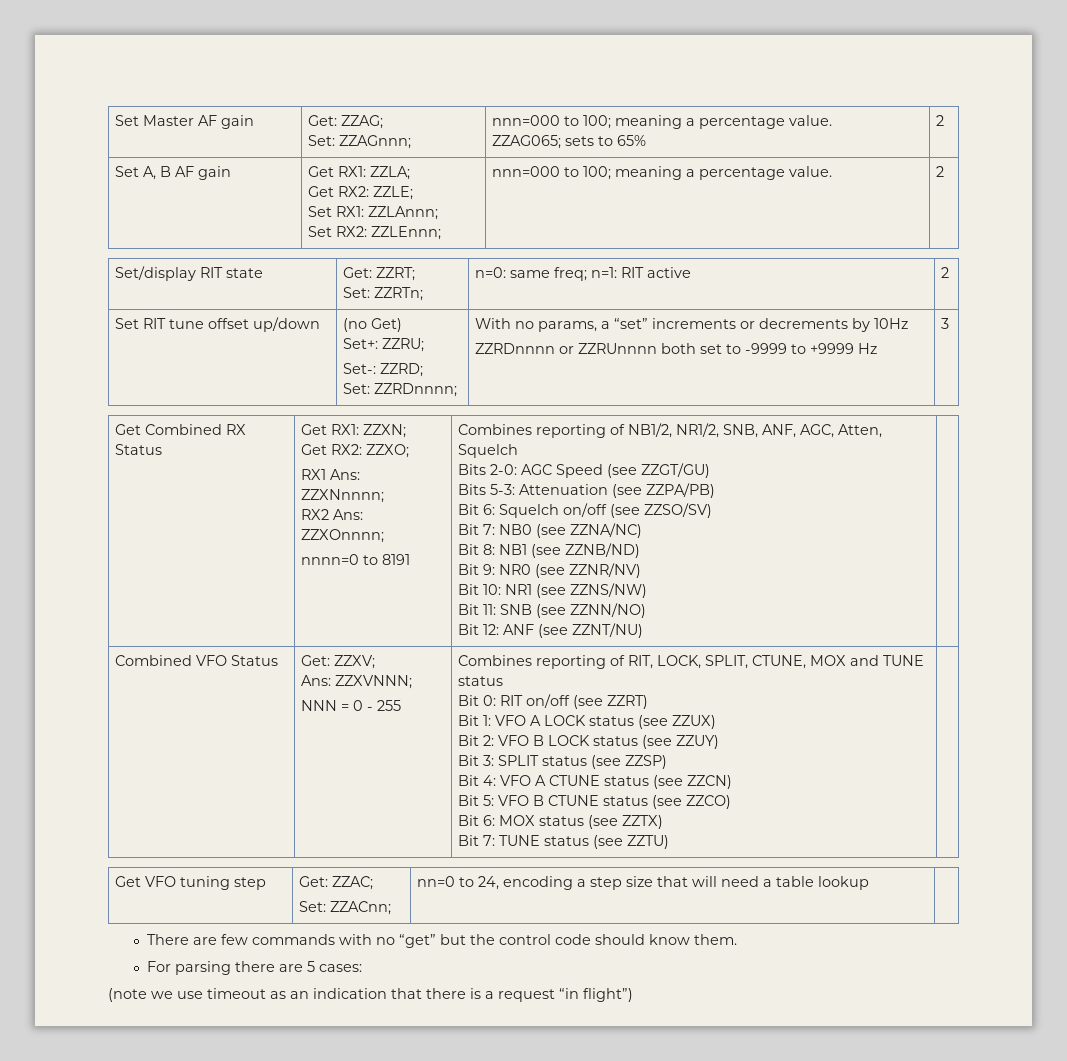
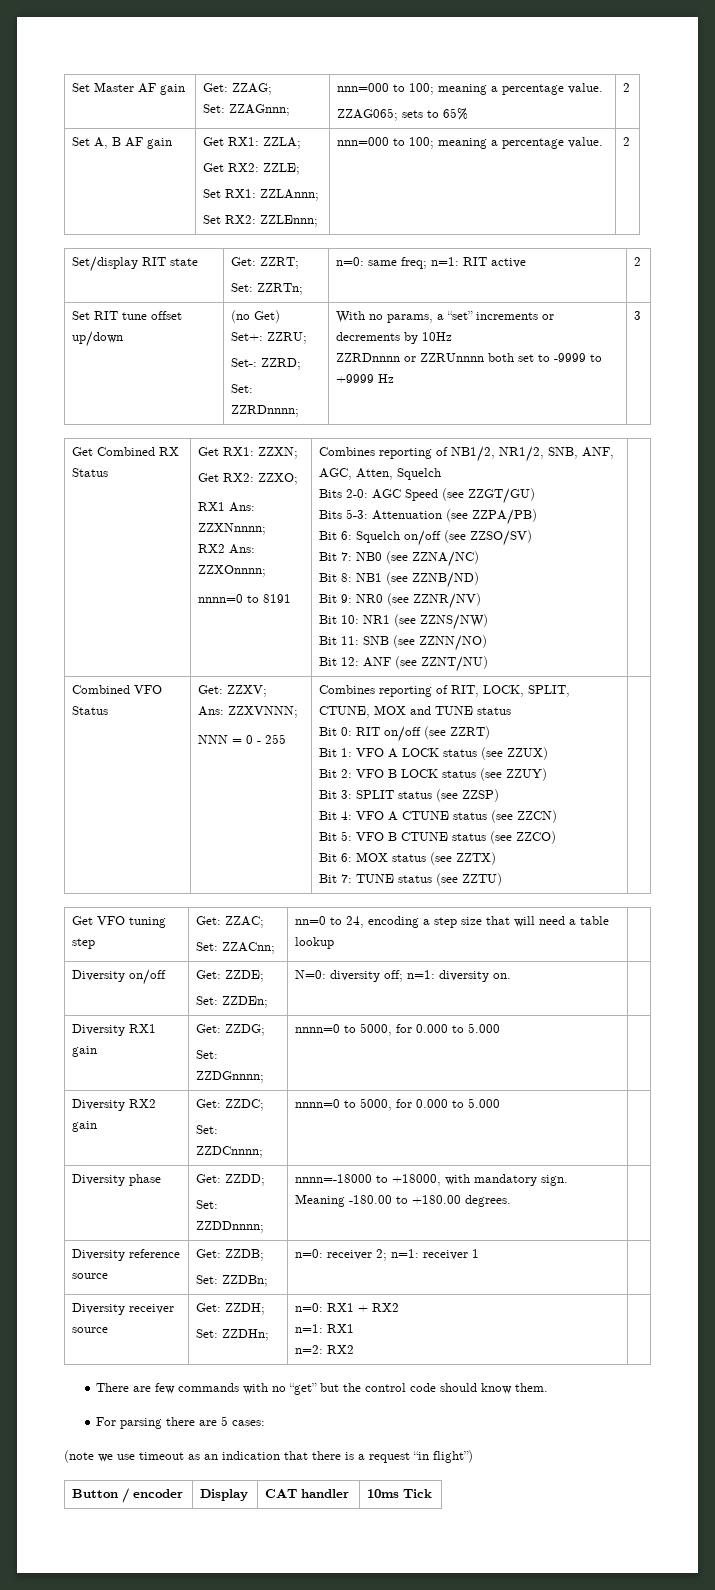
+ Diversity on/off | Get: ZZDE;
+ Set: ZZDEn; | N=0: diversity off; n=1: diversity on. |
+ Diversity RX1 gain | Get: ZZDG;
+ Set: ZZDGnnnn; | nnnn=0 to 5000, for 0.000 to 5.000 |
+ Diversity RX2 gain | Get: ZZDC;
+ Set: ZZDCnnnn; | nnnn=0 to 5000, for 0.000 to 5.000 |
+ Diversity phase | Get: ZZDD;
+ Set: ZZDDnnnn; | nnnn=-18000 to +18000, with mandatory sign. Meaning -180.00 to +180.00 degrees. |
+ Diversity reference source | Get: ZZDB;
+ Set: ZZDBn; | n=0: receiver 2; n=1: receiver 1 |
+ Diversity receiver source | Get: ZZDH;
+ Set: ZZDHn; | n=0: RX1 + RX2
+ n=1: RX1
+ n=2: RX2 |
+ Button / encoder | Display | CAT handler | 10ms Tick

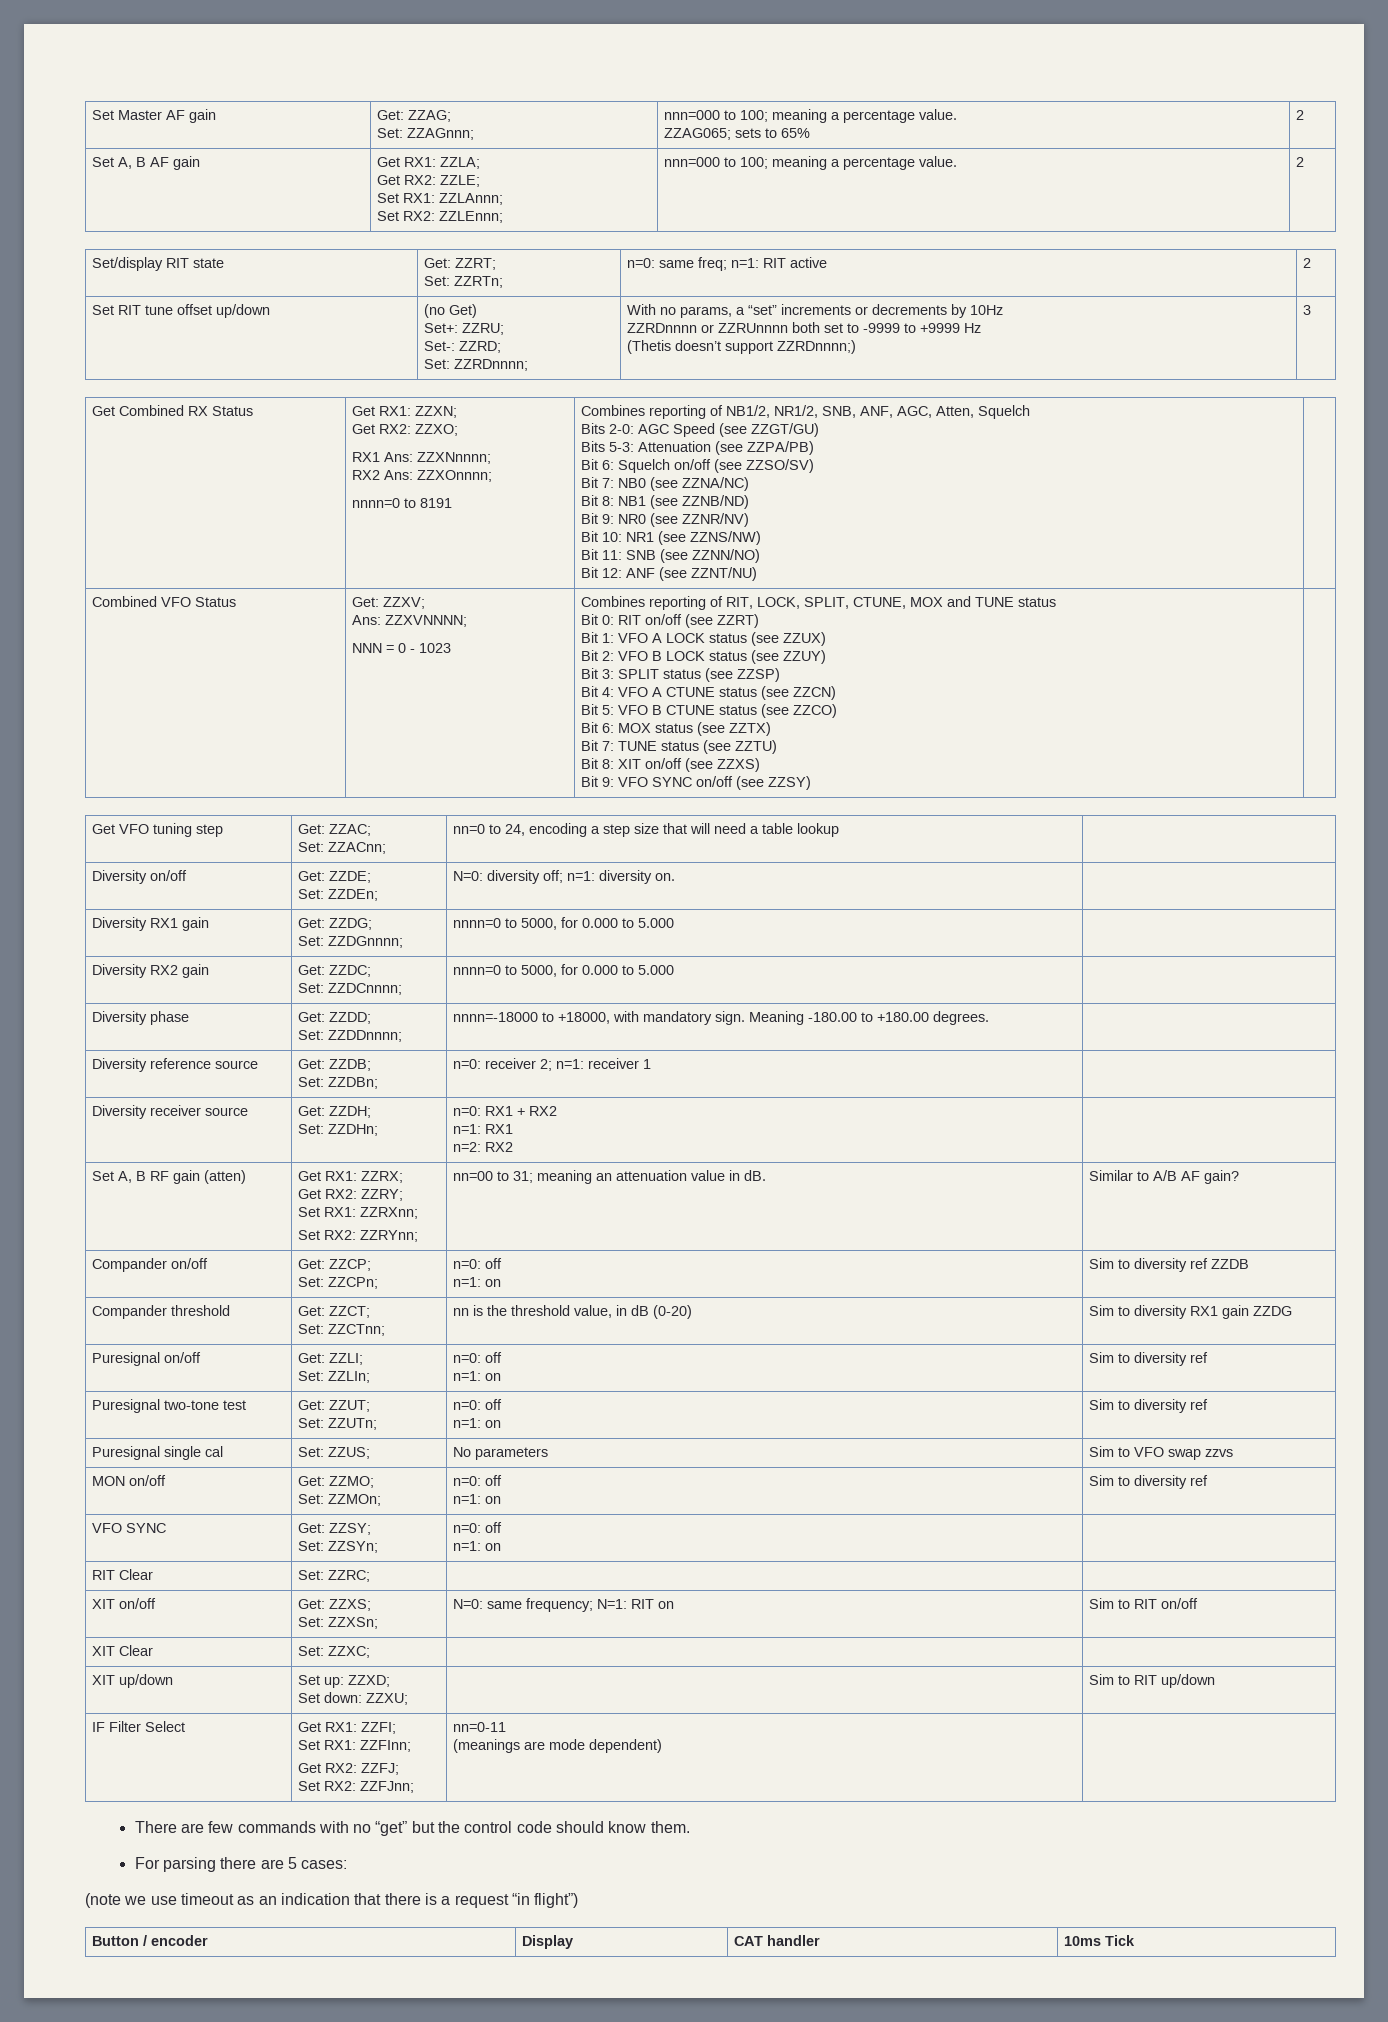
  Set RIT tune offset up/down | (no Get)
  Set+: ZZRU;
  Set-: ZZRD;
  Set: ZZRDnnnn; | With no params, a “set” increments or decrements by 10Hz
- ZZRDnnnn or ZZRUnnnn both set to -9999 to +9999 Hz | 3
+ ZZRDnnnn or ZZRUnnnn both set to -9999 to +9999 Hz
+ (Thetis doesn’t support ZZRDnnnn;) | 3
- Ans: ZZXVNNN;
+ Ans: ZZXVNNNN;
- NNN = 0 - 255
+ NNN = 0 - 1023
+ Bit 8: XIT on/off (see ZZXS)
+ Bit 9: VFO SYNC on/off (see ZZSY)
+ Set A, B RF gain (atten) | Get RX1: ZZRX;
+ Get RX2: ZZRY;
+ Set RX1: ZZRXnn;
+ Set RX2: ZZRYnn; | nn=00 to 31; meaning an attenuation value in dB. | Similar to A/B AF gain?
+ Compander on/off | Get: ZZCP;
+ Set: ZZCPn; | n=0: off
+ n=1: on | Sim to diversity ref ZZDB
+ Compander threshold | Get: ZZCT;
+ Set: ZZCTnn; | nn is the threshold value, in dB (0-20) | Sim to diversity RX1 gain ZZDG
+ Puresignal on/off | Get: ZZLI;
+ Set: ZZLIn; | n=0: off
+ n=1: on | Sim to diversity ref
+ Puresignal two-tone test | Get: ZZUT;
+ Set: ZZUTn; | n=0: off
+ n=1: on | Sim to diversity ref
+ Puresignal single cal | Set: ZZUS; | No parameters | Sim to VFO swap zzvs
+ MON on/off | Get: ZZMO;
+ Set: ZZMOn; | n=0: off
+ n=1: on | Sim to diversity ref
+ VFO SYNC | Get: ZZSY;
+ Set: ZZSYn; | n=0: off
+ n=1: on |
+ RIT Clear | Set: ZZRC; | |
+ XIT on/off | Get: ZZXS;
+ Set: ZZXSn; | N=0: same frequency; N=1: RIT on | Sim to RIT on/off
+ XIT Clear | Set: ZZXC; | |
+ XIT up/down | Set up: ZZXD;
+ Set down: ZZXU; | | Sim to RIT up/down
+ IF Filter Select | Get RX1: ZZFI;
+ Set RX1: ZZFInn;
+ Get RX2: ZZFJ;
+ Set RX2: ZZFJnn; | nn=0-11
+ (meanings are mode dependent) |

